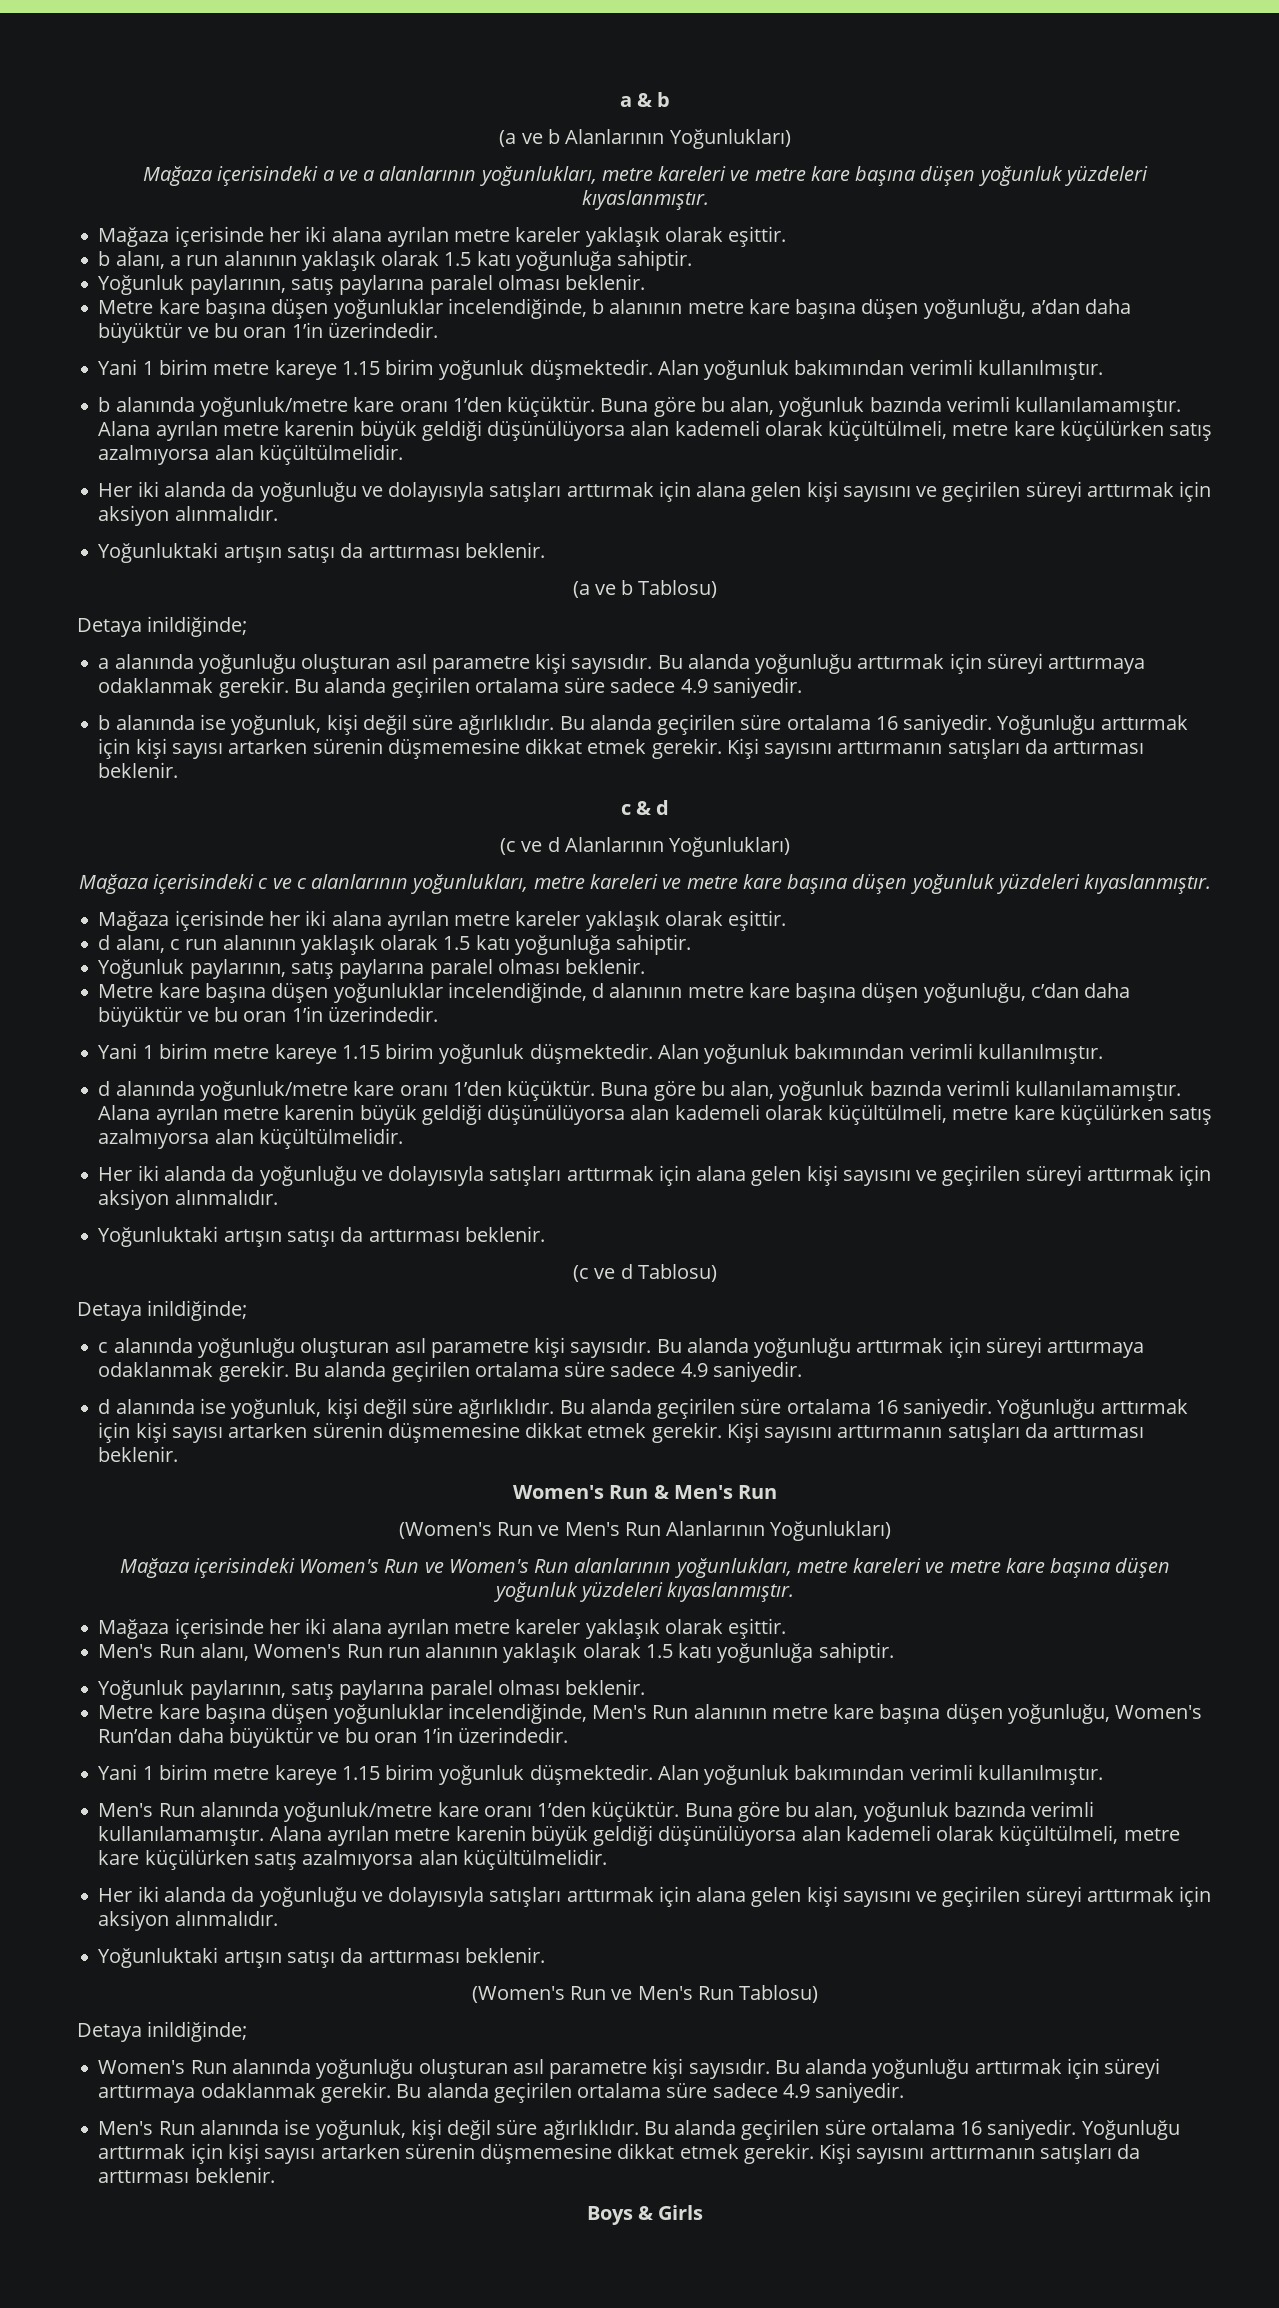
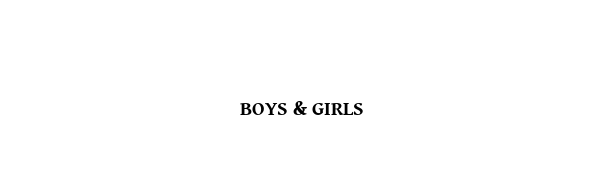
- a & b
- (a ve b Alanlarının Yoğunlukları)
- Mağaza içerisindeki a ve a alanlarının yoğunlukları, metre kareleri ve metre kare başına düşen yoğunluk yüzdeleri kıyaslanmıştır.
- Mağaza içerisinde her iki alana ayrılan metre kareler yaklaşık olarak eşittir.
- b alanı, a run alanının yaklaşık olarak 1.5 katı yoğunluğa sahiptir.
- Yoğunluk paylarının, satış paylarına paralel olması beklenir.
- Metre kare başına düşen yoğunluklar incelendiğinde, b alanının metre kare başına düşen yoğunluğu, a’dan daha büyüktür ve bu oran 1’in üzerindedir.
- Yani 1 birim metre kareye 1.15 birim yoğunluk düşmektedir. Alan yoğunluk bakımından verimli kullanılmıştır.
- b alanında yoğunluk/metre kare oranı 1’den küçüktür. Buna göre bu alan, yoğunluk bazında verimli kullanılamamıştır. Alana ayrılan metre karenin büyük geldiği düşünülüyorsa alan kademeli olarak küçültülmeli, metre kare küçülürken satış azalmıyorsa alan küçültülmelidir.
- Her iki alanda da yoğunluğu ve dolayısıyla satışları arttırmak için alana gelen kişi sayısını ve geçirilen süreyi arttırmak için aksiyon alınmalıdır.
- Yoğunluktaki artışın satışı da arttırması beklenir.
- (a ve b Tablosu)
- Detaya inildiğinde;
- a alanında yoğunluğu oluşturan asıl parametre kişi sayısıdır. Bu alanda yoğunluğu arttırmak için süreyi arttırmaya odaklanmak gerekir. Bu alanda geçirilen ortalama süre sadece 4.9 saniyedir.
- b alanında ise yoğunluk, kişi değil süre ağırlıklıdır. Bu alanda geçirilen süre ortalama 16 saniyedir. Yoğunluğu arttırmak için kişi sayısı artarken sürenin düşmemesine dikkat etmek gerekir. Kişi sayısını arttırmanın satışları da arttırması beklenir.
- c & d
- (c ve d Alanlarının Yoğunlukları)
- Mağaza içerisindeki c ve c alanlarının yoğunlukları, metre kareleri ve metre kare başına düşen yoğunluk yüzdeleri kıyaslanmıştır.
- Mağaza içerisinde her iki alana ayrılan metre kareler yaklaşık olarak eşittir.
- d alanı, c run alanının yaklaşık olarak 1.5 katı yoğunluğa sahiptir.
- Yoğunluk paylarının, satış paylarına paralel olması beklenir.
- Metre kare başına düşen yoğunluklar incelendiğinde, d alanının metre kare başına düşen yoğunluğu, c’dan daha büyüktür ve bu oran 1’in üzerindedir.
- Yani 1 birim metre kareye 1.15 birim yoğunluk düşmektedir. Alan yoğunluk bakımından verimli kullanılmıştır.
- d alanında yoğunluk/metre kare oranı 1’den küçüktür. Buna göre bu alan, yoğunluk bazında verimli kullanılamamıştır. Alana ayrılan metre karenin büyük geldiği düşünülüyorsa alan kademeli olarak küçültülmeli, metre kare küçülürken satış azalmıyorsa alan küçültülmelidir.
- Her iki alanda da yoğunluğu ve dolayısıyla satışları arttırmak için alana gelen kişi sayısını ve geçirilen süreyi arttırmak için aksiyon alınmalıdır.
- Yoğunluktaki artışın satışı da arttırması beklenir.
- (c ve d Tablosu)
- Detaya inildiğinde;
- c alanında yoğunluğu oluşturan asıl parametre kişi sayısıdır. Bu alanda yoğunluğu arttırmak için süreyi arttırmaya odaklanmak gerekir. Bu alanda geçirilen ortalama süre sadece 4.9 saniyedir.
- d alanında ise yoğunluk, kişi değil süre ağırlıklıdır. Bu alanda geçirilen süre ortalama 16 saniyedir. Yoğunluğu arttırmak için kişi sayısı artarken sürenin düşmemesine dikkat etmek gerekir. Kişi sayısını arttırmanın satışları da arttırması beklenir.
- Women's Run & Men's Run
- (Women's Run ve Men's Run Alanlarının Yoğunlukları)
- Mağaza içerisindeki Women's Run ve Women's Run alanlarının yoğunlukları, metre kareleri ve metre kare başına düşen yoğunluk yüzdeleri kıyaslanmıştır.
- Mağaza içerisinde her iki alana ayrılan metre kareler yaklaşık olarak eşittir.
- Men's Run alanı, Women's Run run alanının yaklaşık olarak 1.5 katı yoğunluğa sahiptir.
- Yoğunluk paylarının, satış paylarına paralel olması beklenir.
- Metre kare başına düşen yoğunluklar incelendiğinde, Men's Run alanının metre kare başına düşen yoğunluğu, Women's Run’dan daha büyüktür ve bu oran 1’in üzerindedir.
- Yani 1 birim metre kareye 1.15 birim yoğunluk düşmektedir. Alan yoğunluk bakımından verimli kullanılmıştır.
- Men's Run alanında yoğunluk/metre kare oranı 1’den küçüktür. Buna göre bu alan, yoğunluk bazında verimli kullanılamamıştır. Alana ayrılan metre karenin büyük geldiği düşünülüyorsa alan kademeli olarak küçültülmeli, metre kare küçülürken satış azalmıyorsa alan küçültülmelidir.
- Her iki alanda da yoğunluğu ve dolayısıyla satışları arttırmak için alana gelen kişi sayısını ve geçirilen süreyi arttırmak için aksiyon alınmalıdır.
- Yoğunluktaki artışın satışı da arttırması beklenir.
- (Women's Run ve Men's Run Tablosu)
- Detaya inildiğinde;
- Women's Run alanında yoğunluğu oluşturan asıl parametre kişi sayısıdır. Bu alanda yoğunluğu arttırmak için süreyi arttırmaya odaklanmak gerekir. Bu alanda geçirilen ortalama süre sadece 4.9 saniyedir.
- Men's Run alanında ise yoğunluk, kişi değil süre ağırlıklıdır. Bu alanda geçirilen süre ortalama 16 saniyedir. Yoğunluğu arttırmak için kişi sayısı artarken sürenin düşmemesine dikkat etmek gerekir. Kişi sayısını arttırmanın satışları da arttırması beklenir.
- Boys & Girls
+ BOYS & GIRLS

